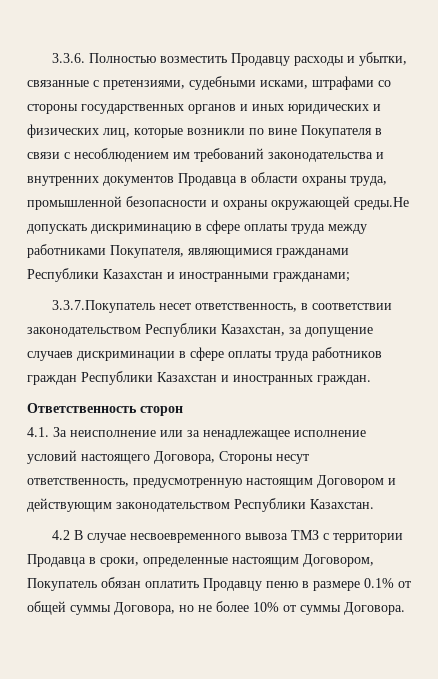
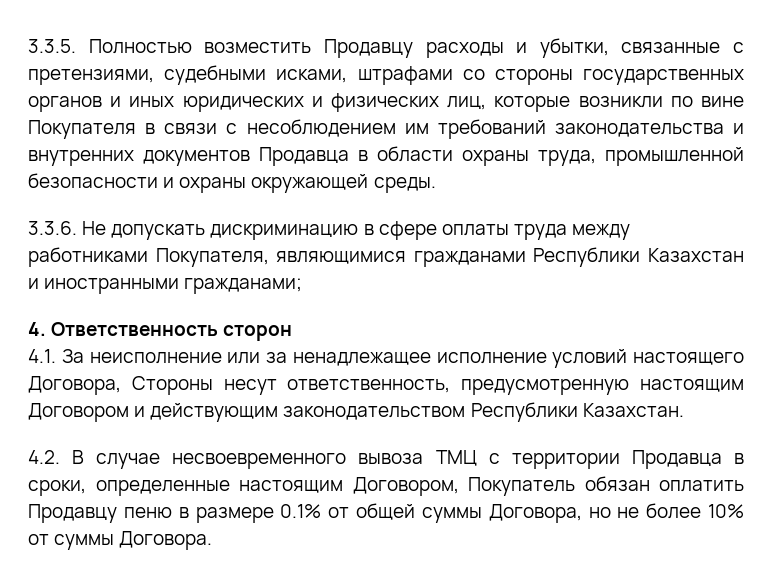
- 3.3.6. Полностью возместить Продавцу расходы и убытки, связанные с претензиями, судебными исками, штрафами со стороны государственных органов и иных юридических и физических лиц, которые возникли по вине Покупателя в связи с несоблюдением им требований законодательства и внутренних документов Продавца в области охраны труда, промышленной безопасности и охраны окружающей среды.Не допускать дискриминацию в сфере оплаты труда между работниками Покупателя, являющимися гражданами Республики Казахстан и иностранными гражданами;
+ 3.3.5. Полностью возместить Продавцу расходы и убытки, связанные с претензиями, судебными исками, штрафами со стороны государственных органов и иных юридических и физических лиц, которые возникли по вине Покупателя в связи с несоблюдением им требований законодательства и внутренних документов Продавца в области охраны труда, промышленной безопасности и охраны окружающей среды.
+ 3.3.6. Не допускать дискриминацию в сфере оплаты труда между работниками Покупателя, являющимися гражданами Республики Казахстан и иностранными гражданами;
- 3.3.7.Покупатель несет ответственность, в соответствии законодательством Республики Казахстан, за допущение случаев дискриминации в сфере оплаты труда работников граждан Республики Казахстан и иностранных граждан.
- Ответственность сторон
+ 4. Ответственность сторон
- 4.2 В случае несвоевременного вывоза ТМЗ с территории Продавца в сроки, определенные настоящим Договором, Покупатель обязан оплатить Продавцу пеню в размере 0.1% от общей суммы Договора, но не более 10% от суммы Договора.
+ 4.2. В случае несвоевременного вывоза ТМЦ с территории Продавца в сроки, определенные настоящим Договором, Покупатель обязан оплатить Продавцу пеню в размере 0.1% от общей суммы Договора, но не более 10% от суммы Договора.

